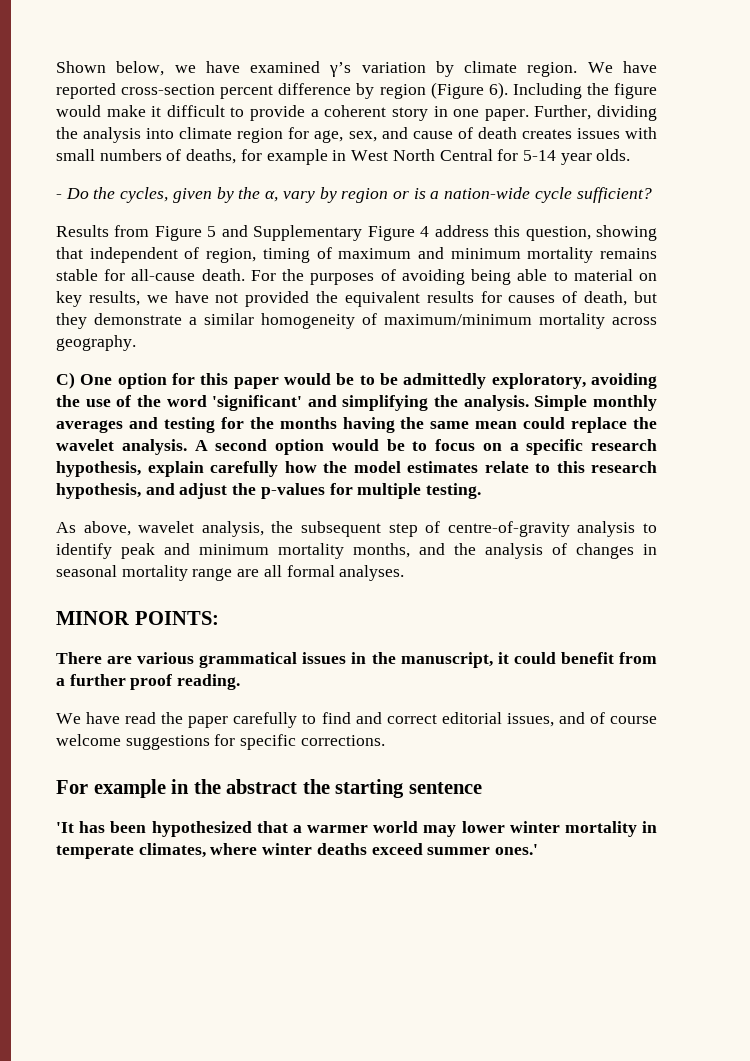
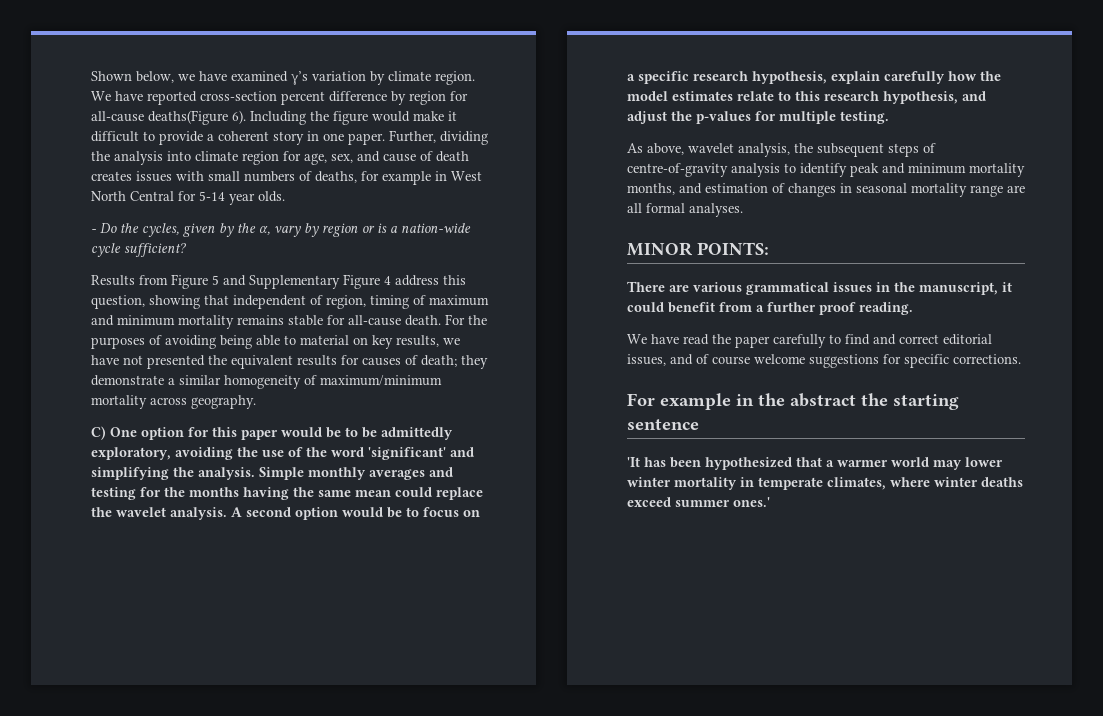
- We have reported cross-section percent difference by region (Figure 6).
+ We have reported cross-section percent difference by region for all-cause deaths(Figure 6).
- For the purposes of avoiding being able to material on key results, we have not provided the equivalent results for causes of death, but they demonstrate a similar homogeneity of maximum/minimum mortality across geography.
+ For the purposes of avoiding being able to material on key results, we have not presented the equivalent results for causes of death; they demonstrate a similar homogeneity of maximum/minimum mortality across geography.
- As above, wavelet analysis, the subsequent step of centre-of-gravity analysis to identify peak and minimum mortality months, and the analysis of changes in seasonal mortality range are all formal analyses.
+ As above, wavelet analysis, the subsequent steps of centre-of-gravity analysis to identify peak and minimum mortality months, and estimation of changes in seasonal mortality range are all formal analyses.

